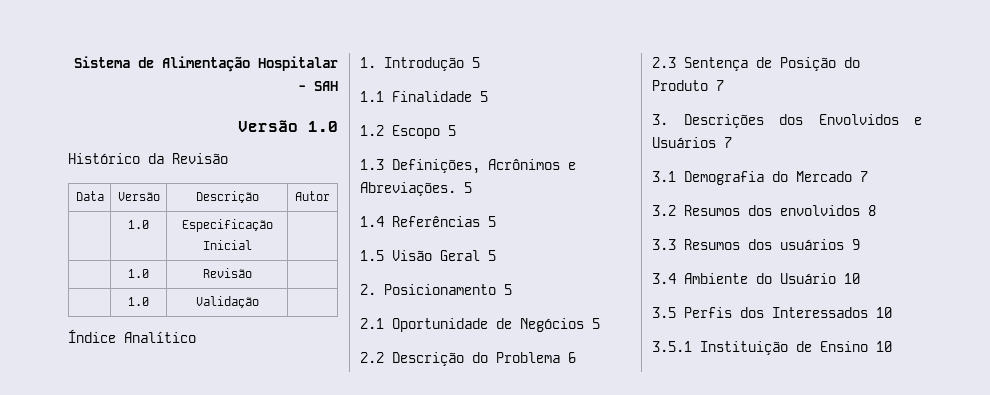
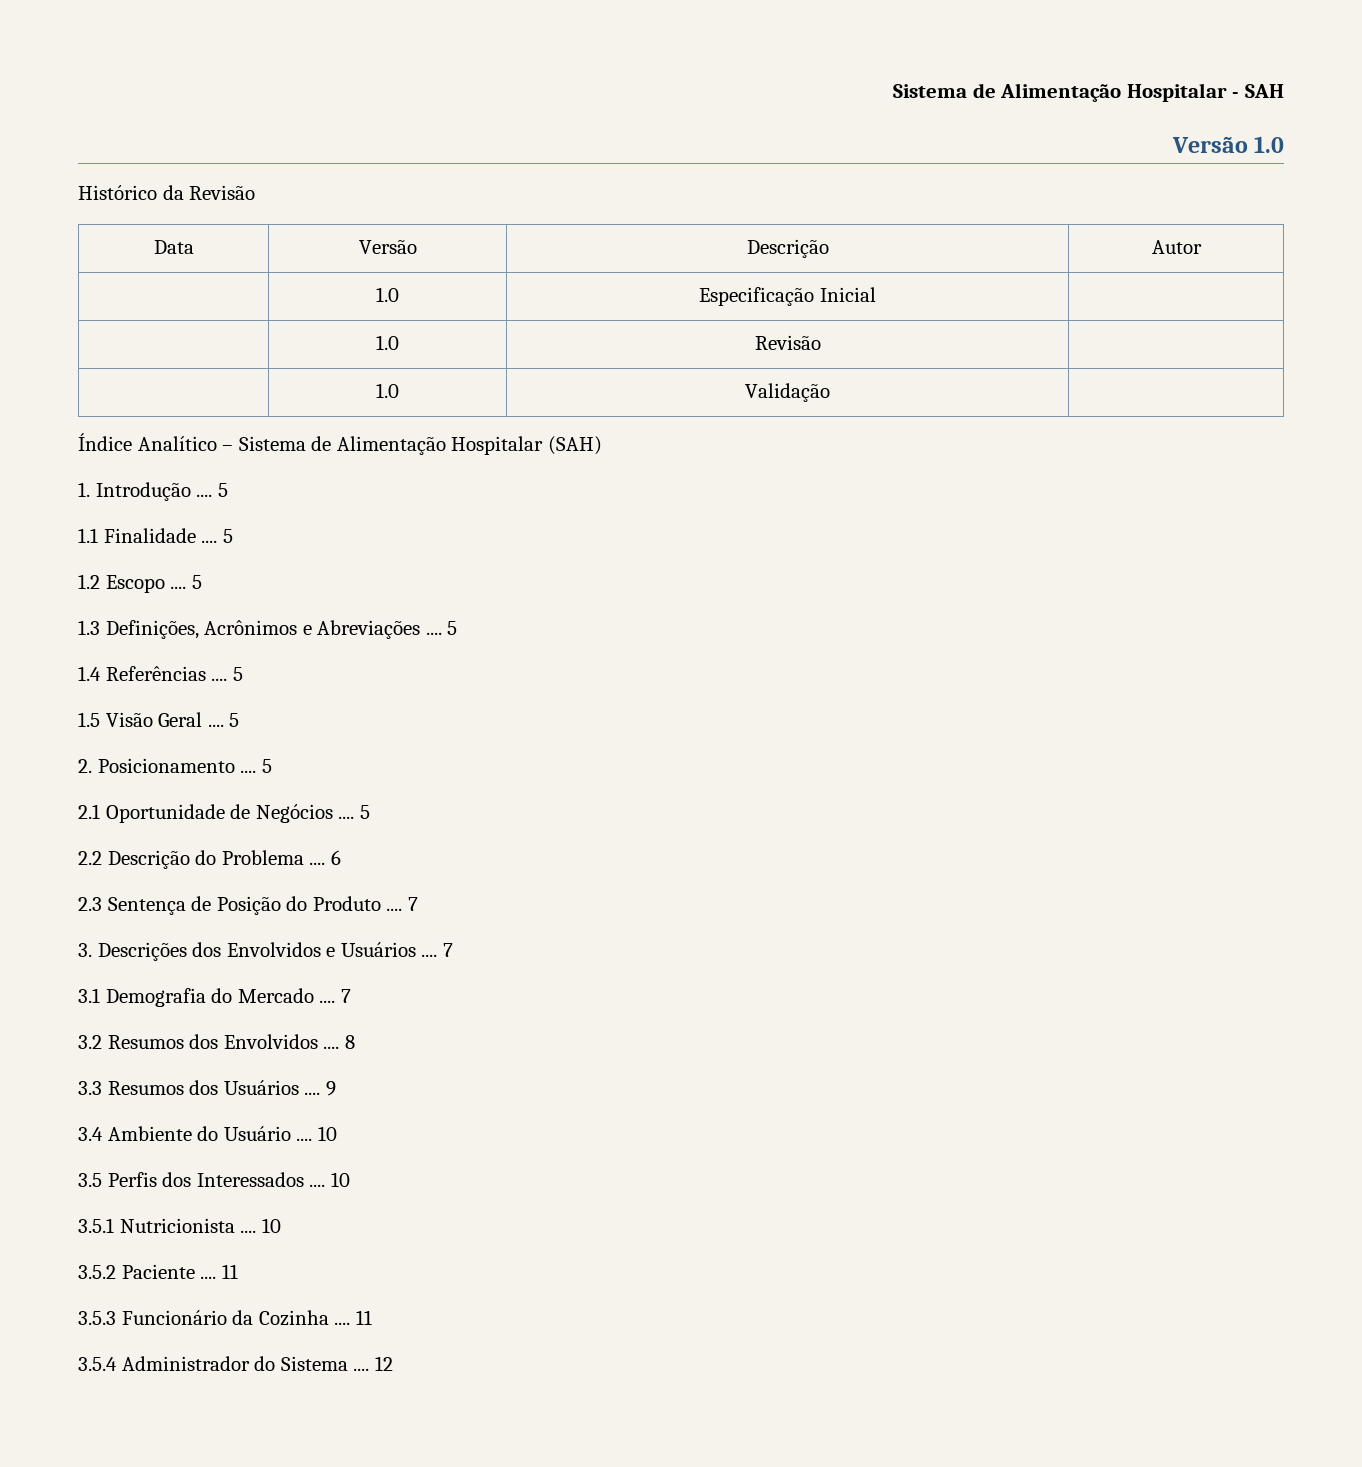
- Índice Analítico
+ Índice Analítico – Sistema de Alimentação Hospitalar (SAH)
- 1. Introdução 5
+ 1. Introdução .... 5
- 1.1 Finalidade 5
+ 1.1 Finalidade .... 5
- 1.2 Escopo 5
+ 1.2 Escopo .... 5
- 1.3 Definições, Acrônimos e Abreviações.
+ 1.3 Definições, Acrônimos e Abreviações ....
- 1.4 Referências 5
+ 1.4 Referências .... 5
- 1.5 Visão Geral 5
+ 1.5 Visão Geral .... 5
- 2. Posicionamento 5
+ 2. Posicionamento .... 5
- 2.1 Oportunidade de Negócios 5
+ 2.1 Oportunidade de Negócios .... 5
- 2.2 Descrição do Problema 6
+ 2.2 Descrição do Problema .... 6
- 2.3 Sentença de Posição do Produto 7
+ 2.3 Sentença de Posição do Produto .... 7
- 3. Descrições dos Envolvidos e Usuários 7
+ 3. Descrições dos Envolvidos e Usuários .... 7
- 3.1 Demografia do Mercado 7
+ 3.1 Demografia do Mercado .... 7
- 3.2 Resumos dos envolvidos 8
+ 3.2 Resumos dos Envolvidos .... 8
- 3.3 Resumos dos usuários 9
+ 3.3 Resumos dos Usuários .... 9
- 3.4 Ambiente do Usuário 10
+ 3.4 Ambiente do Usuário .... 10
- 3.5 Perfis dos Interessados 10
+ 3.5 Perfis dos Interessados .... 10
- 3.5.1 Instituição de Ensino 10
+ 3.5.1 Nutricionista .... 10
+ 3.5.2 Paciente .... 11
+ 3.5.3 Funcionário da Cozinha .... 11
+ 3.5.4 Administrador do Sistema .... 12

